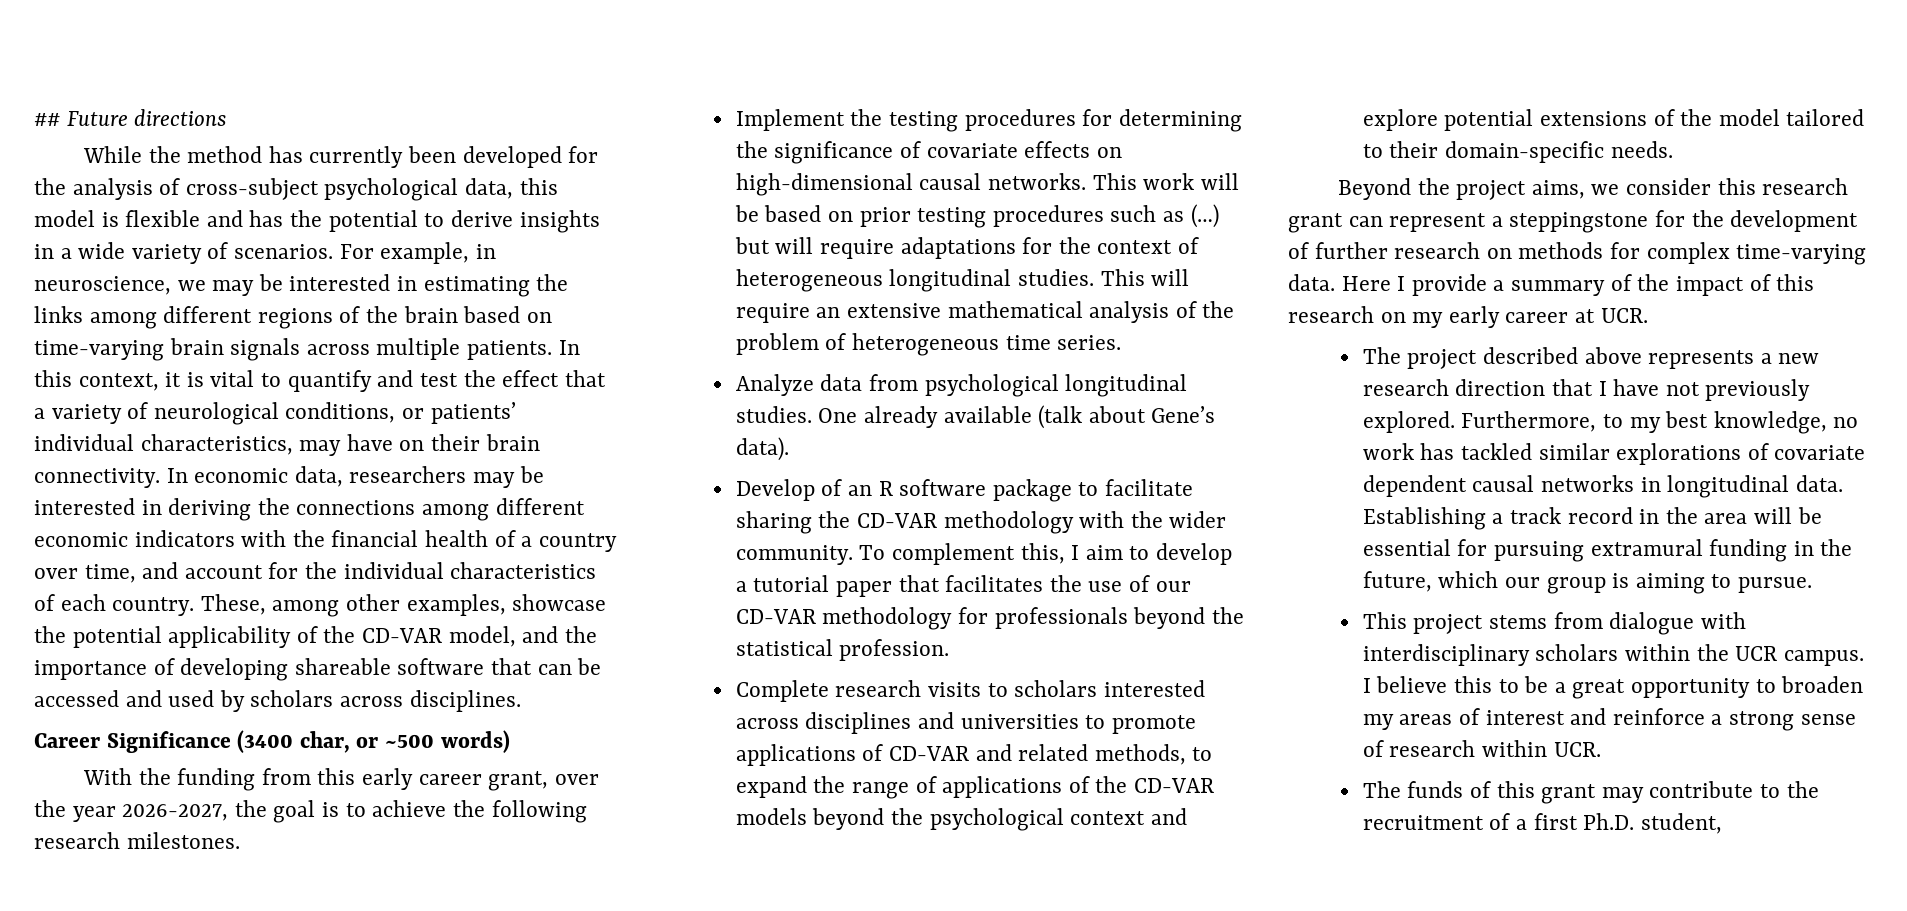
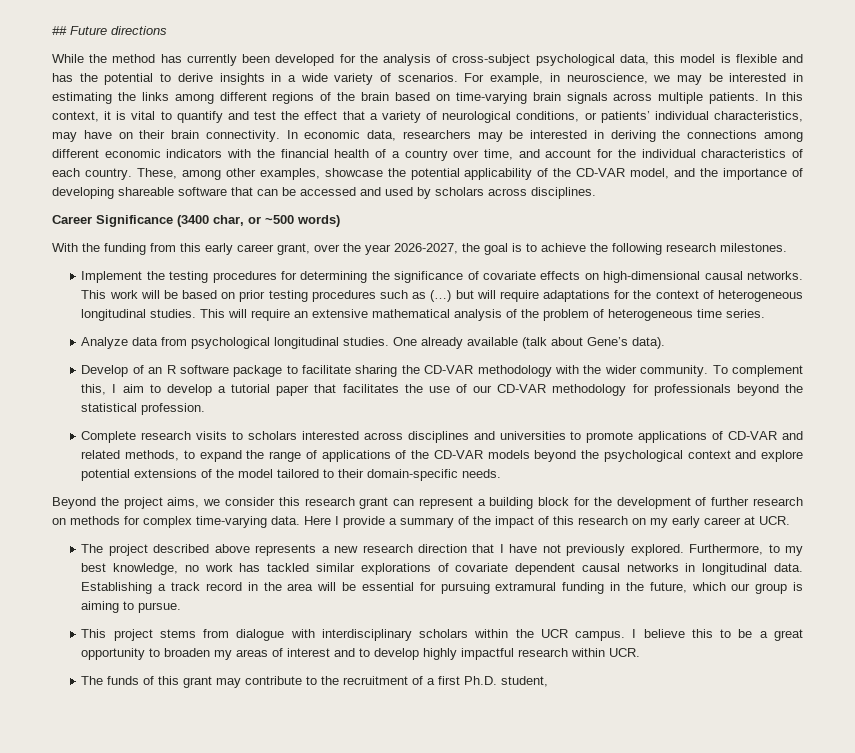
- Beyond the project aims, we consider this research grant can represent a steppingstone for the development of further research on methods for complex time-varying data.
+ Beyond the project aims, we consider this research grant can represent a building block for the development of further research on methods for complex time-varying data.
- I believe this to be a great opportunity to broaden my areas of interest and reinforce a strong sense of research within UCR.
+ I believe this to be a great opportunity to broaden my areas of interest and to develop highly impactful research within UCR.

